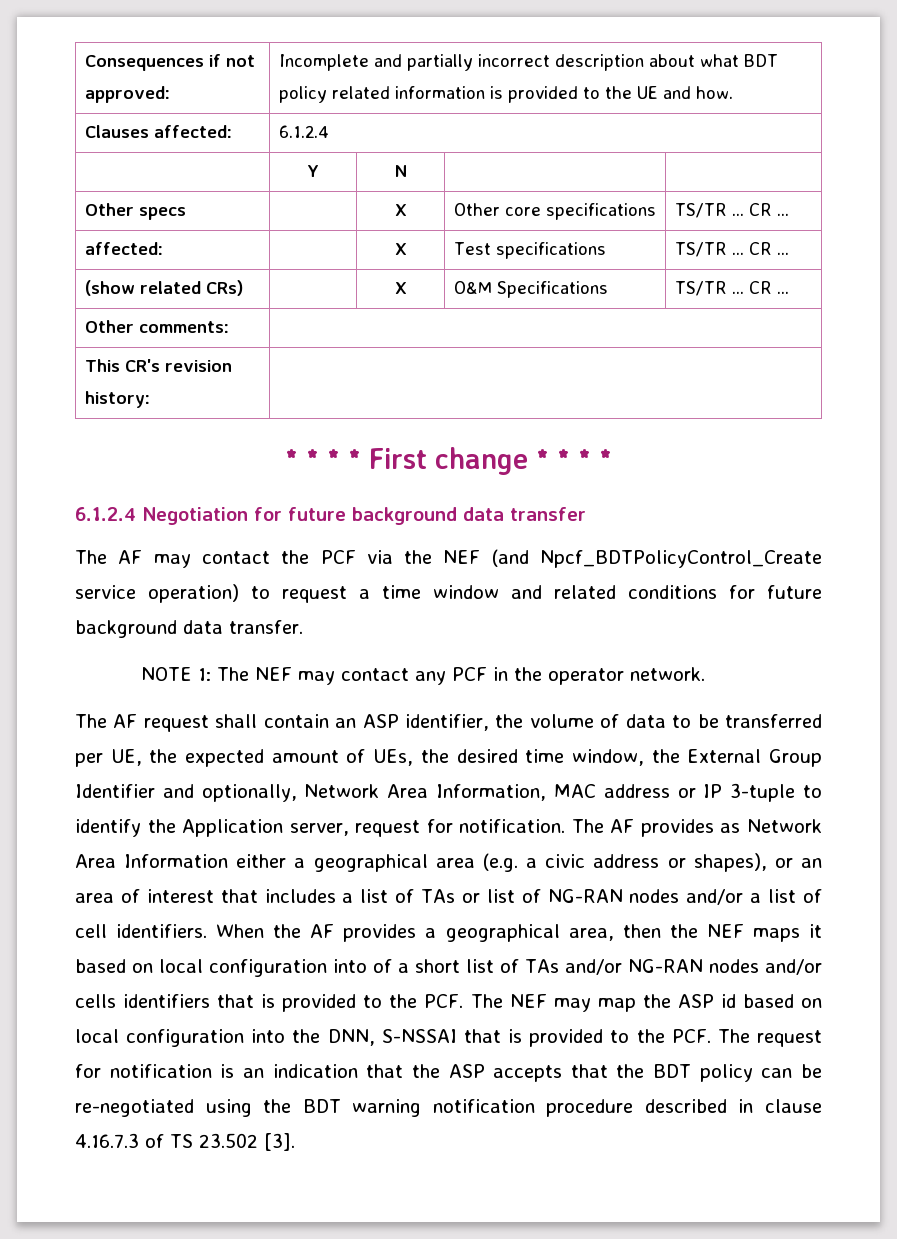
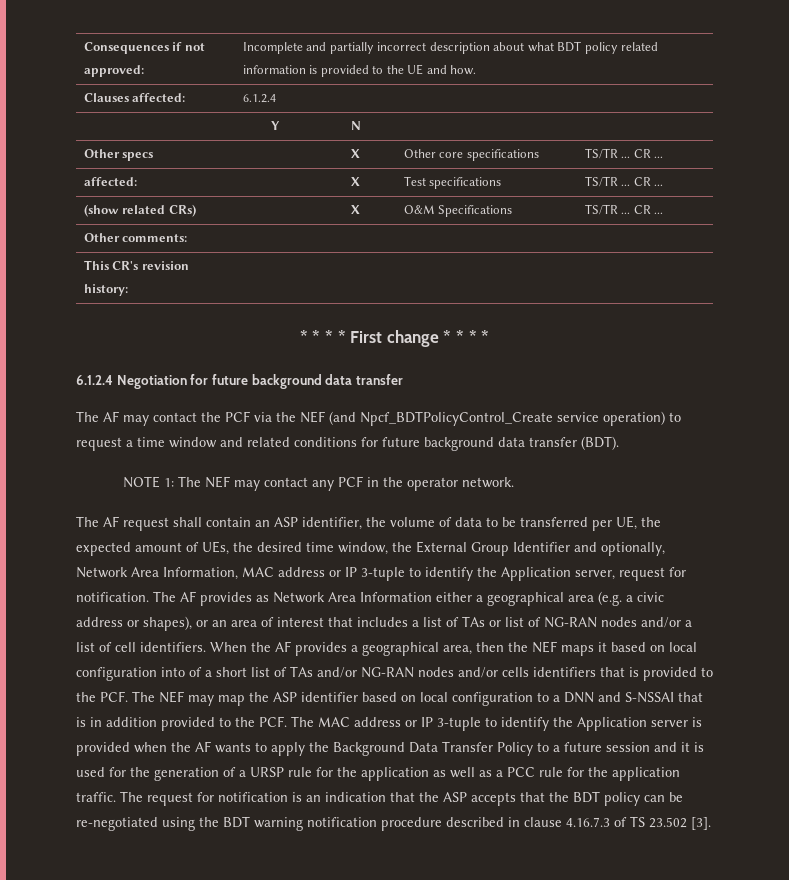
- The AF may contact the PCF via the NEF (and Npcf_BDTPolicyControl_Create service operation) to request a time window and related conditions for future background data transfer.
+ The AF may contact the PCF via the NEF (and Npcf_BDTPolicyControl_Create service operation) to request a time window and related conditions for future background data transfer (BDT).
- When the AF provides a geographical area, then the NEF maps it based on local configuration into of a short list of TAs and/or NG-RAN nodes and/or cells identifiers that is provided to the PCF. The NEF may map the ASP id based on local configuration into the DNN, S-NSSAI that is provided to the PCF. The request for notification is an indication that the ASP accepts that the BDT policy can be re-negotiated using the BDT warning notification procedure described in clause 4.16.7.3 of TS 23.502 [3].
+ When the AF provides a geographical area, then the NEF maps it based on local configuration into of a short list of TAs and/or NG-RAN nodes and/or cells identifiers that is provided to the PCF. The NEF may map the ASP identifier based on local configuration to a DNN and S-NSSAI that is in addition provided to the PCF. The MAC address or IP 3-tuple to identify the Application server is provided when the AF wants to apply the Background Data Transfer Policy to a future session and it is used for the generation of a URSP rule for the application as well as a PCC rule for the application traffic. The request for notification is an indication that the ASP accepts that the BDT policy can be re-negotiated using the BDT warning notification procedure described in clause 4.16.7.3 of TS 23.502 [3].

